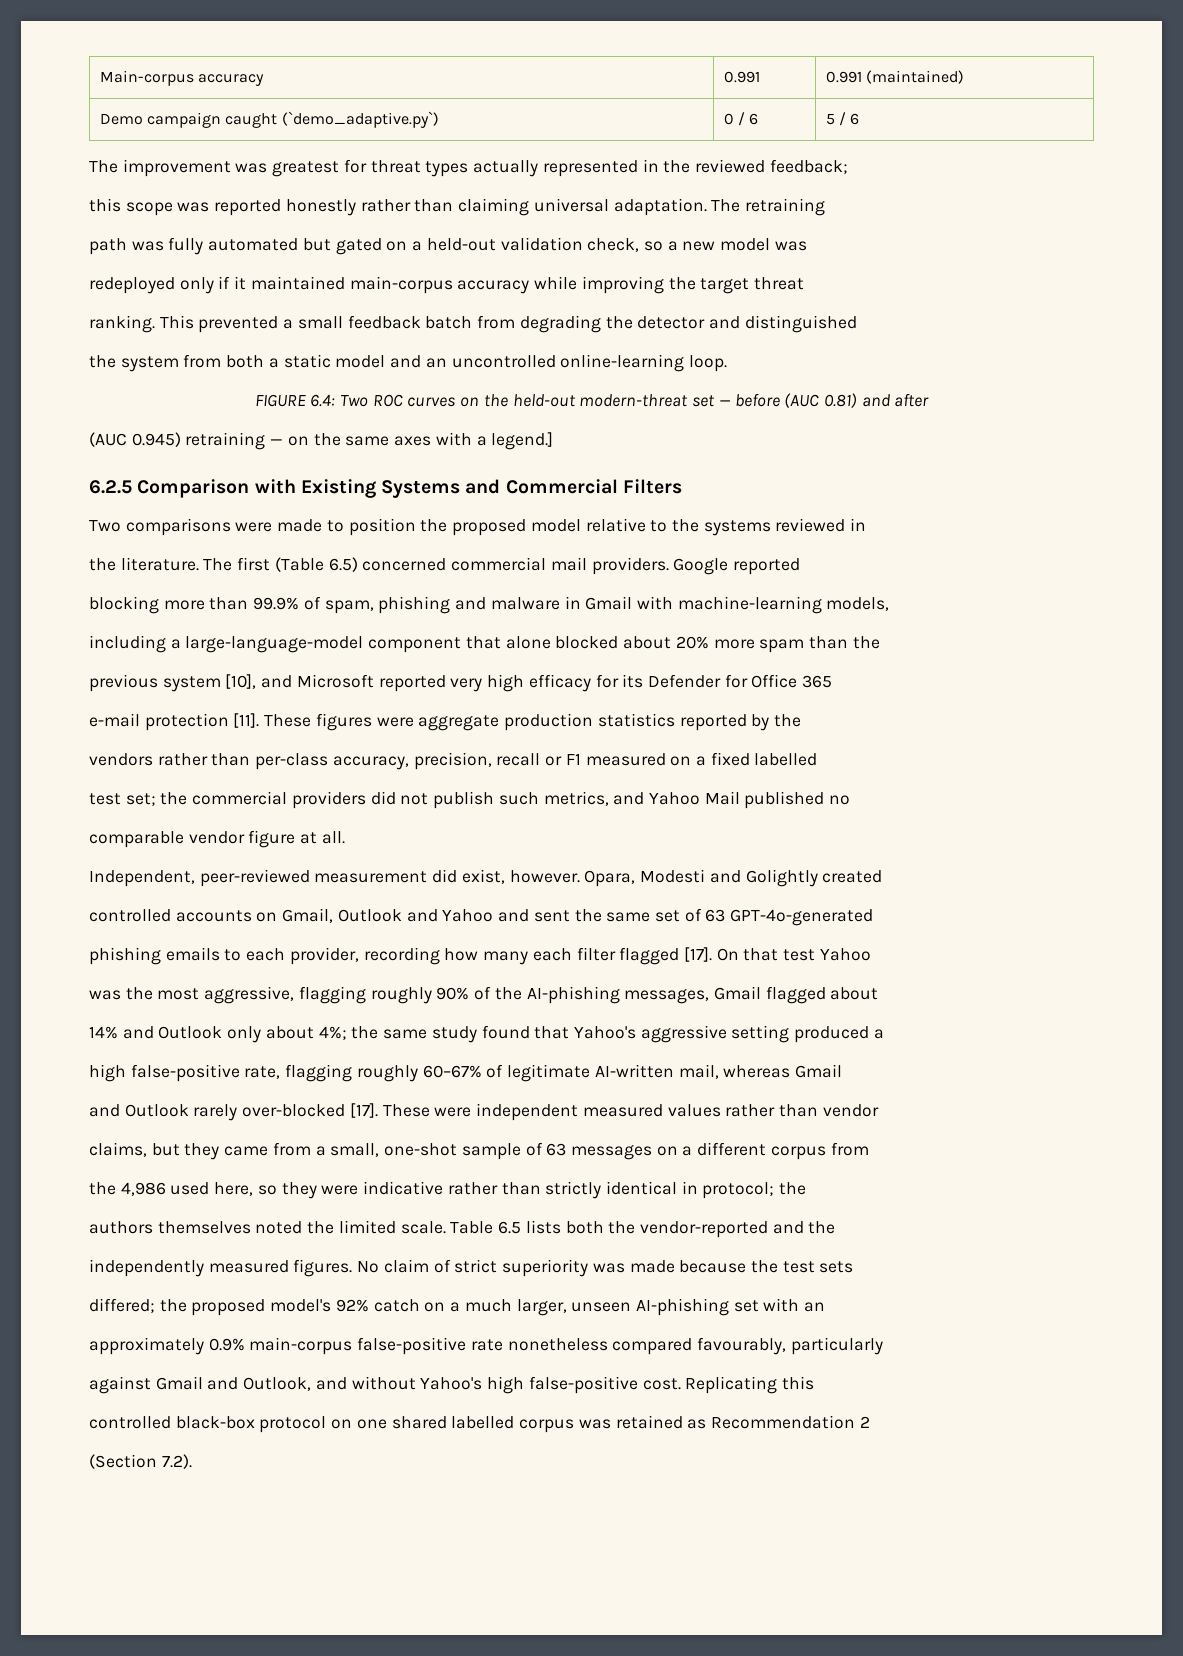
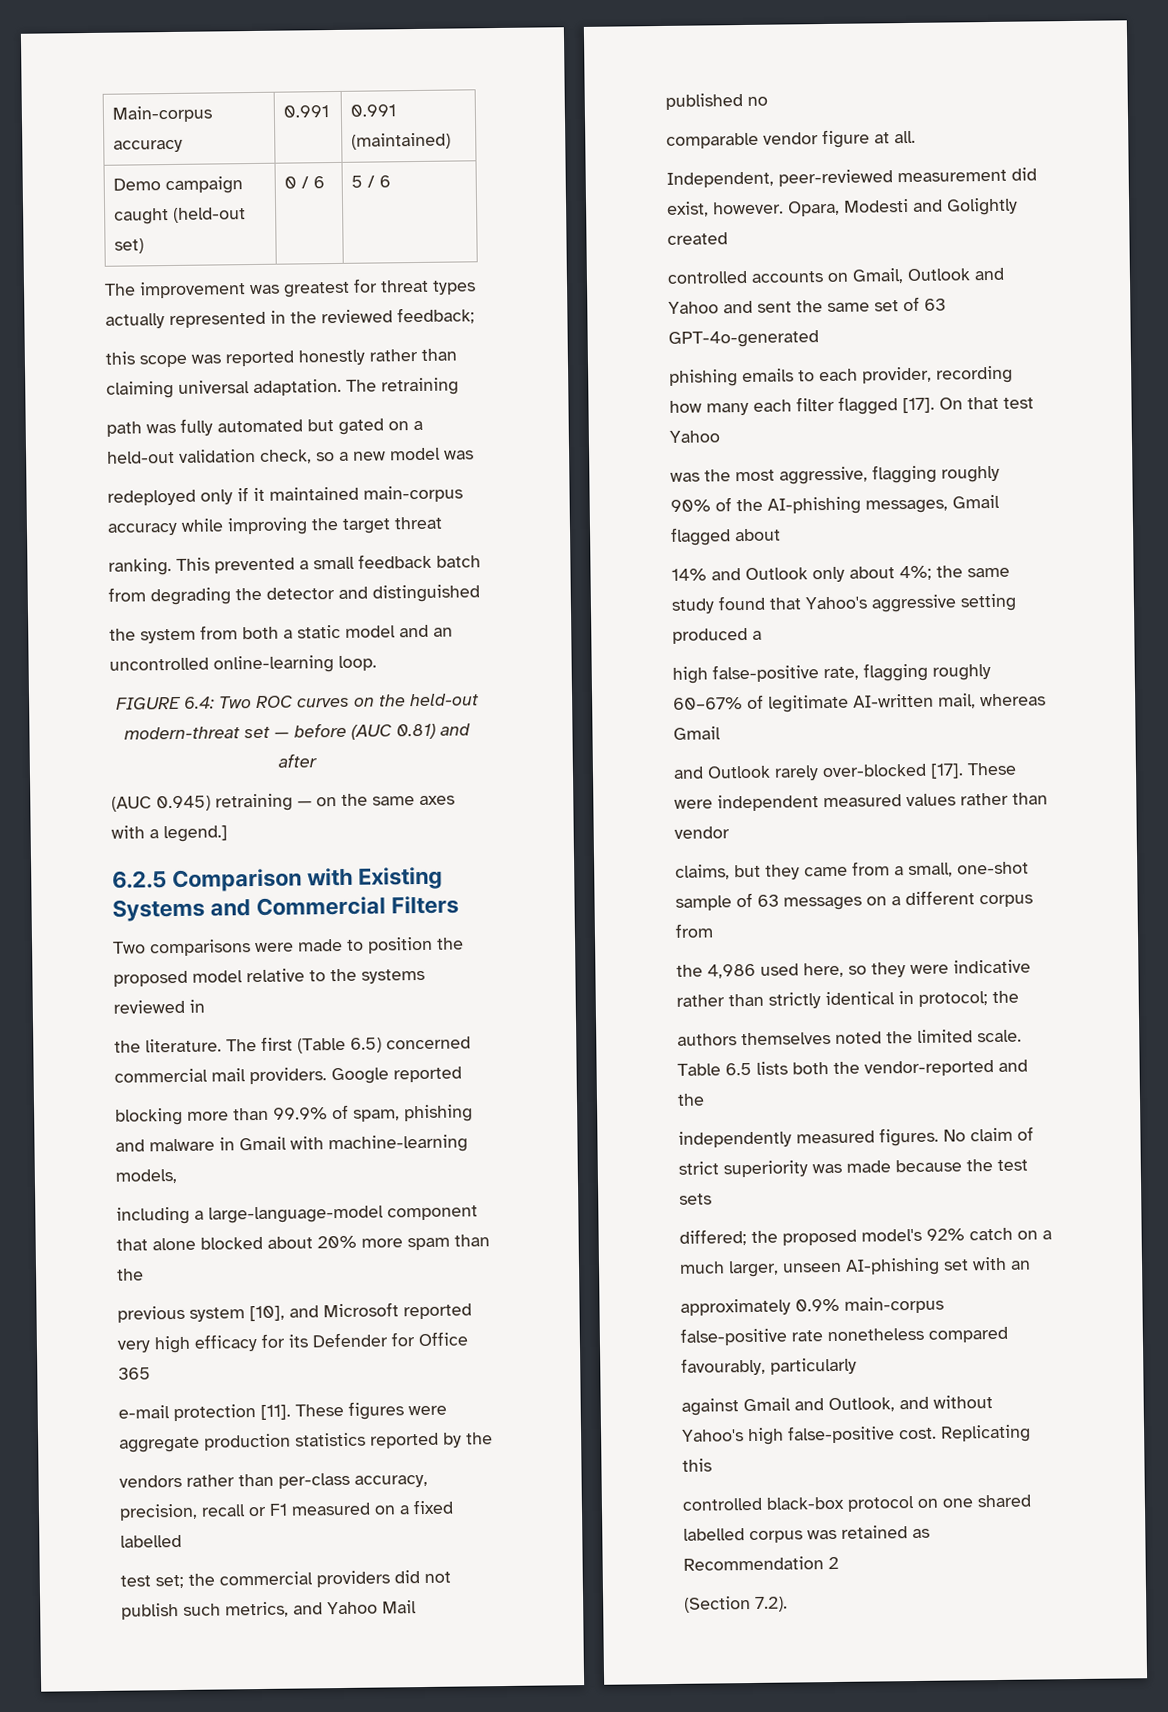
- Demo campaign caught (`demo_adaptive.py`) | 0 / 6 | 5 / 6
+ Demo campaign caught (held-out set) | 0 / 6 | 5 / 6

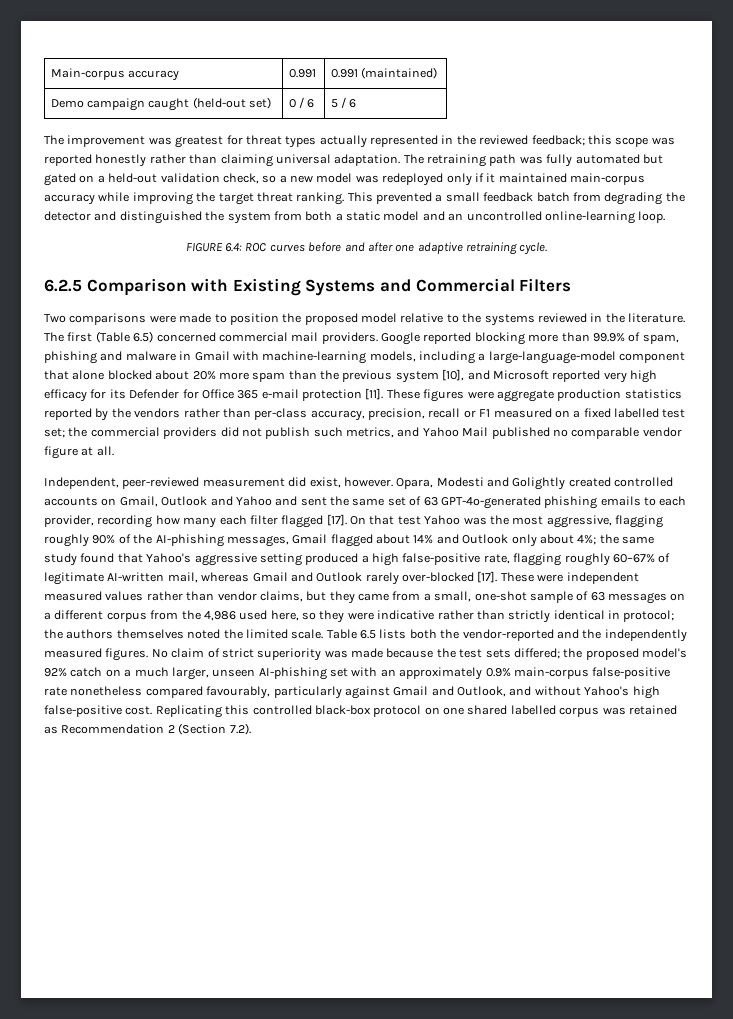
- The improvement was greatest for threat types actually represented in the reviewed feedback;
- this scope was reported honestly rather than claiming universal adaptation.
+ The improvement was greatest for threat types actually represented in the reviewed feedback; this scope was reported honestly rather than claiming universal adaptation.
- The retraining
- path was fully automated but gated on a held-out validation check, so a new model was
- redeployed only if it maintained main-corpus accuracy while improving the target threat
- ranking.
+ The retraining path was fully automated but gated on a held-out validation check, so a new model was redeployed only if it maintained main-corpus accuracy while improving the target threat ranking.
- This prevented a small feedback batch from degrading the detector and distinguished
- the system from both a static model and an uncontrolled online-learning loop.
+ This prevented a small feedback batch from degrading the detector and distinguished the system from both a static model and an uncontrolled online-learning loop.
- FIGURE 6.4: Two ROC curves on the held-out modern-threat set — before (AUC 0.81) and after
- (AUC 0.945) retraining — on the same axes with a legend.]
+ FIGURE 6.4: ROC curves before and after one adaptive retraining cycle.
- Two comparisons were made to position the proposed model relative to the systems reviewed in
- the literature.
+ Two comparisons were made to position the proposed model relative to the systems reviewed in the literature.
- Google reported
- blocking more than 99.9% of spam, phishing and malware in Gmail with machine-learning models,
- including a large-language-model component that alone blocked about 20% more spam than the
- previous system [10], and Microsoft reported very high efficacy for its Defender for Office 365
- e-mail protection [11].
+ Google reported blocking more than 99.9% of spam, phishing and malware in Gmail with machine-learning models, including a large-language-model component that alone blocked about 20% more spam than the previous system [10], and Microsoft reported very high efficacy for its Defender for Office 365 e-mail protection [11].
- These figures were aggregate production statistics reported by the
- vendors rather than per-class accuracy, precision, recall or F1 measured on a fixed labelled
- test set; the commercial providers did not publish such metrics, and Yahoo Mail published no
- comparable vendor figure at all.
+ These figures were aggregate production statistics reported by the vendors rather than per-class accuracy, precision, recall or F1 measured on a fixed labelled test set; the commercial providers did not publish such metrics, and Yahoo Mail published no comparable vendor figure at all.
- Opara, Modesti and Golightly created
- controlled accounts on Gmail, Outlook and Yahoo and sent the same set of 63 GPT-4o-generated
- phishing emails to each provider, recording how many each filter flagged [17].
+ Opara, Modesti and Golightly created controlled accounts on Gmail, Outlook and Yahoo and sent the same set of 63 GPT-4o-generated phishing emails to each provider, recording how many each filter flagged [17].
- On that test Yahoo
- was the most aggressive, flagging roughly 90% of the AI-phishing messages, Gmail flagged about
- 14% and Outlook only about 4%; the same study found that Yahoo's aggressive setting produced a
- high false-positive rate, flagging roughly 60–67% of legitimate AI-written mail, whereas Gmail
- and Outlook rarely over-blocked [17].
+ On that test Yahoo was the most aggressive, flagging roughly 90% of the AI-phishing messages, Gmail flagged about 14% and Outlook only about 4%; the same study found that Yahoo's aggressive setting produced a high false-positive rate, flagging roughly 60–67% of legitimate AI-written mail, whereas Gmail and Outlook rarely over-blocked [17].
- These were independent measured values rather than vendor
- claims, but they came from a small, one-shot sample of 63 messages on a different corpus from
- the 4,986 used here, so they were indicative rather than strictly identical in protocol; the
- authors themselves noted the limited scale.
+ These were independent measured values rather than vendor claims, but they came from a small, one-shot sample of 63 messages on a different corpus from the 4,986 used here, so they were indicative rather than strictly identical in protocol; the authors themselves noted the limited scale.
- Table 6.5 lists both the vendor-reported and the
- independently measured figures.
+ Table 6.5 lists both the vendor-reported and the independently measured figures.
- No claim of strict superiority was made because the test sets
- differed; the proposed model's 92% catch on a much larger, unseen AI-phishing set with an
- approximately 0.9% main-corpus false-positive rate nonetheless compared favourably, particularly
- against Gmail and Outlook, and without Yahoo's high false-positive cost.
+ No claim of strict superiority was made because the test sets differed; the proposed model's 92% catch on a much larger, unseen AI-phishing set with an approximately 0.9% main-corpus false-positive rate nonetheless compared favourably, particularly against Gmail and Outlook, and without Yahoo's high false-positive cost.
- Replicating this
- controlled black-box protocol on one shared labelled corpus was retained as Recommendation 2
- (Section 7.2).
+ Replicating this controlled black-box protocol on one shared labelled corpus was retained as Recommendation 2 (Section 7.2).

